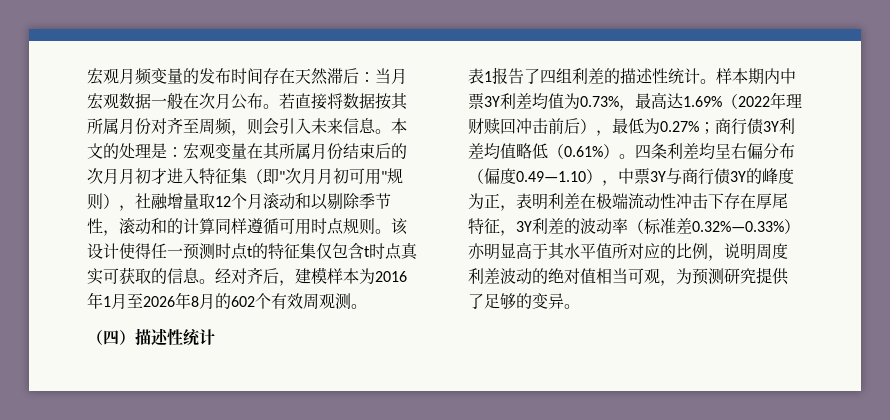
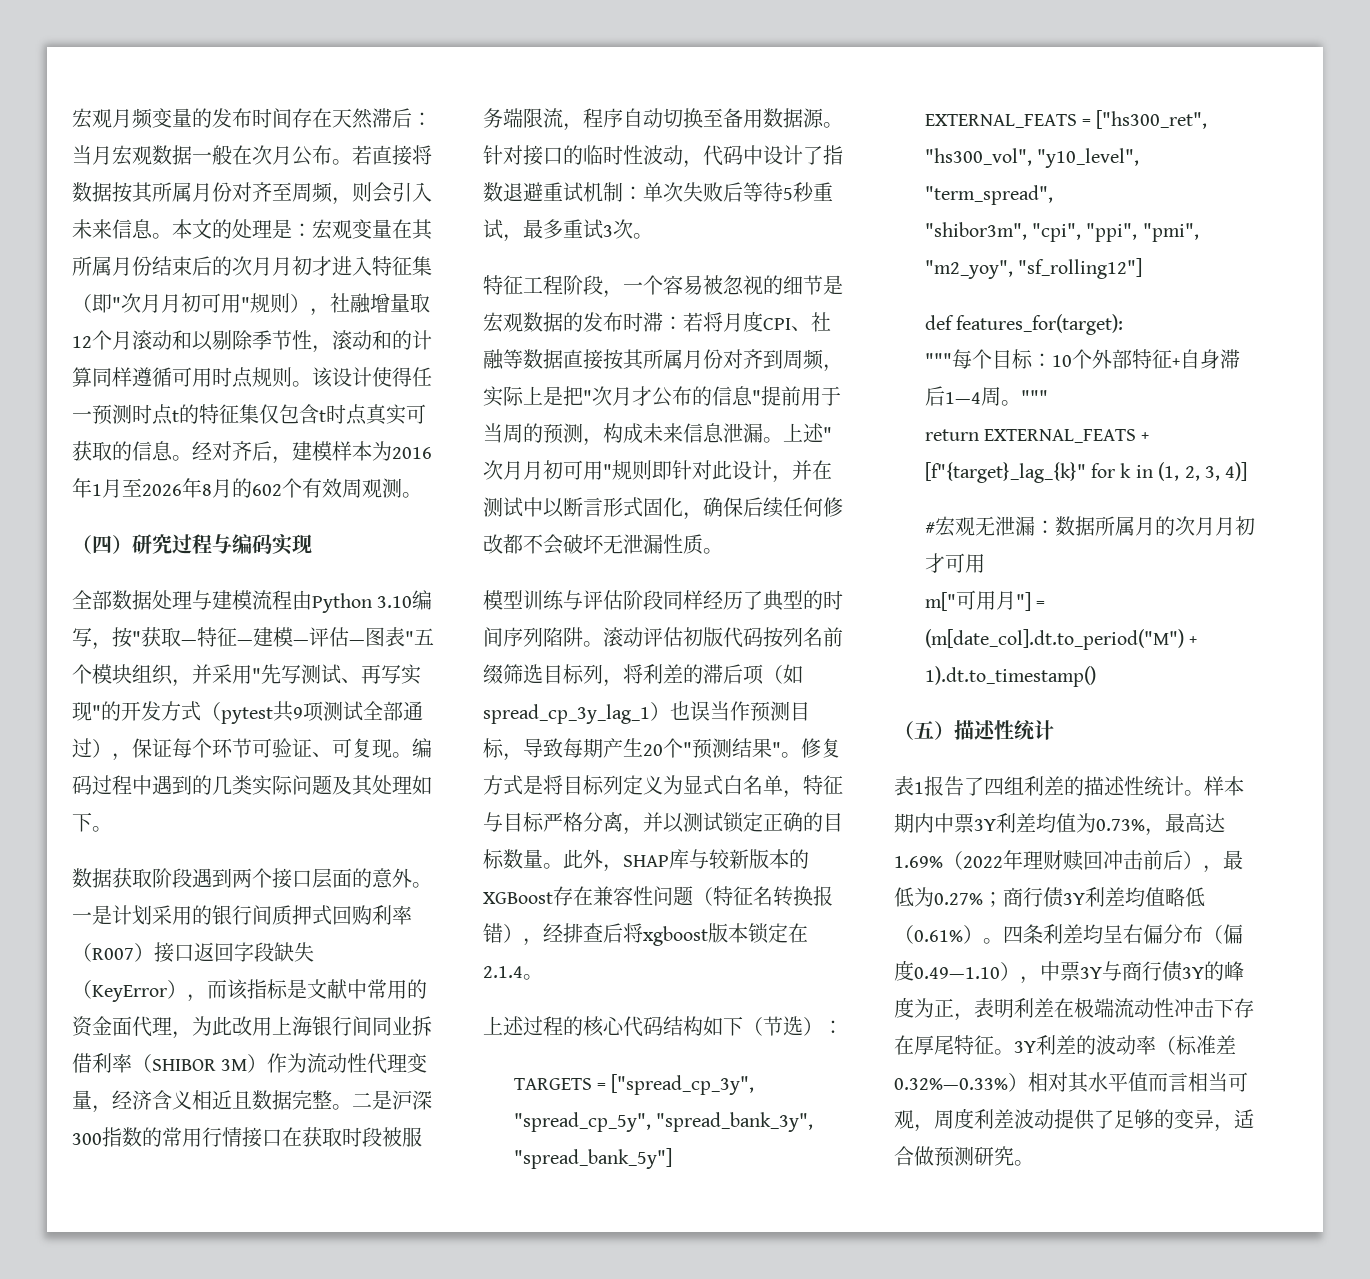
- （四）描述性统计
+ （四）研究过程与编码实现
+ 全部数据处理与建模流程由Python 3.10编写，按"获取—特征—建模—评估—图表"五个模块组织，并采用"先写测试、再写实现"的开发方式（pytest共9项测试全部通过），保证每个环节可验证、可复现。编码过程中遇到的几类实际问题及其处理如下。
+ 数据获取阶段遇到两个接口层面的意外。一是计划采用的银行间质押式回购利率（R007）接口返回字段缺失（KeyError），而该指标是文献中常用的资金面代理，为此改用上海银行间同业拆借利率（SHIBOR 3M）作为流动性代理变量，经济含义相近且数据完整。二是沪深300指数的常用行情接口在获取时段被服务端限流，程序自动切换至备用数据源。针对接口的临时性波动，代码中设计了指数退避重试机制：单次失败后等待5秒重试，最多重试3次。
+ 特征工程阶段，一个容易被忽视的细节是宏观数据的发布时滞：若将月度CPI、社融等数据直接按其所属月份对齐到周频，实际上是把"次月才公布的信息"提前用于当周的预测，构成未来信息泄漏。上述"次月月初可用"规则即针对此设计，并在测试中以断言形式固化，确保后续任何修改都不会破坏无泄漏性质。
+ 模型训练与评估阶段同样经历了典型的时间序列陷阱。滚动评估初版代码按列名前缀筛选目标列，将利差的滞后项（如spread_cp_3y_lag_1）也误当作预测目标，导致每期产生20个"预测结果"。修复方式是将目标列定义为显式白名单，特征与目标严格分离，并以测试锁定正确的目标数量。此外，SHAP库与较新版本的XGBoost存在兼容性问题（特征名转换报错），经排查后将xgboost版本锁定在2.1.4。
+ 上述过程的核心代码结构如下（节选）：
+ TARGETS = ["spread_cp_3y", "spread_cp_5y", "spread_bank_3y", "spread_bank_5y"]
+ EXTERNAL_FEATS = ["hs300_ret", "hs300_vol", "y10_level", "term_spread",
+ "shibor3m", "cpi", "ppi", "pmi", "m2_yoy", "sf_rolling12"]
+ def features_for(target):
+ """每个目标：10个外部特征+自身滞后1—4周。"""
+ return EXTERNAL_FEATS + [f"{target}_lag_{k}" for k in (1, 2, 3, 4)]
+ #宏观无泄漏：数据所属月的次月月初才可用
+ m["可用月"] = (m[date_col].dt.to_period("M") + 1).dt.to_timestamp()
+ （五）描述性统计
- 四条利差均呈右偏分布（偏度0.49—1.10），中票3Y与商行债3Y的峰度为正，表明利差在极端流动性冲击下存在厚尾特征，3Y利差的波动率（标准差0.32%—0.33%）亦明显高于其水平值所对应的比例，说明周度利差波动的绝对值相当可观，为预测研究提供了足够的变异。
+ 四条利差均呈右偏分布（偏度0.49—1.10），中票3Y与商行债3Y的峰度为正，表明利差在极端流动性冲击下存在厚尾特征。3Y利差的波动率（标准差0.32%—0.33%）相对其水平值而言相当可观，周度利差波动提供了足够的变异，适合做预测研究。

